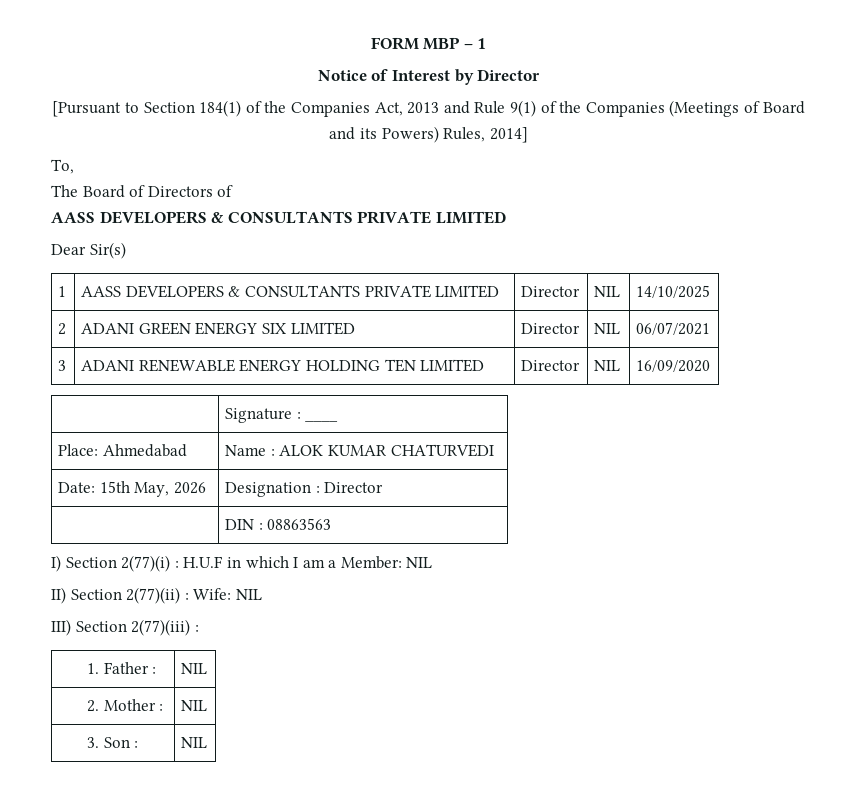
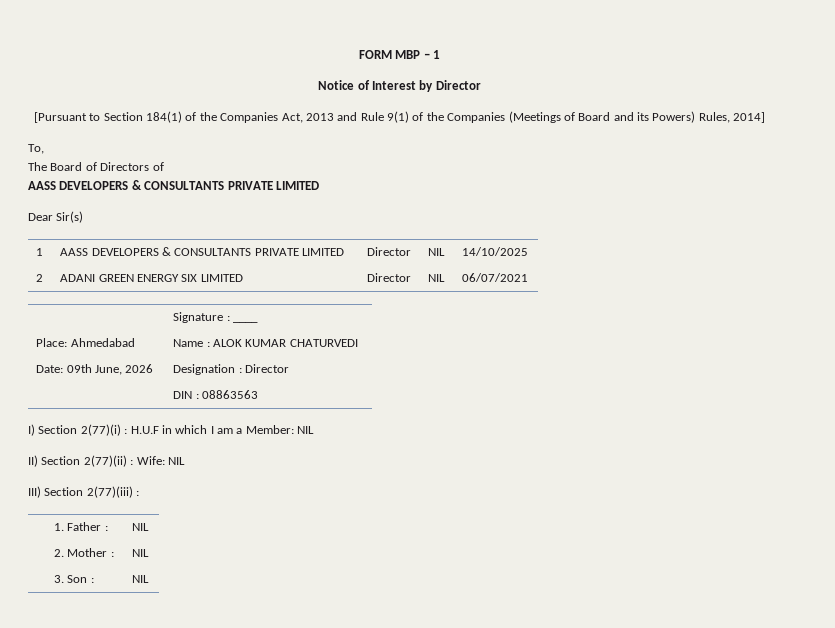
- 3 | ADANI RENEWABLE ENERGY HOLDING TEN LIMITED | Director | NIL | 16/09/2020
- Date: 15th May, 2026 | Designation : Director
+ Date: 09th June, 2026 | Designation : Director

